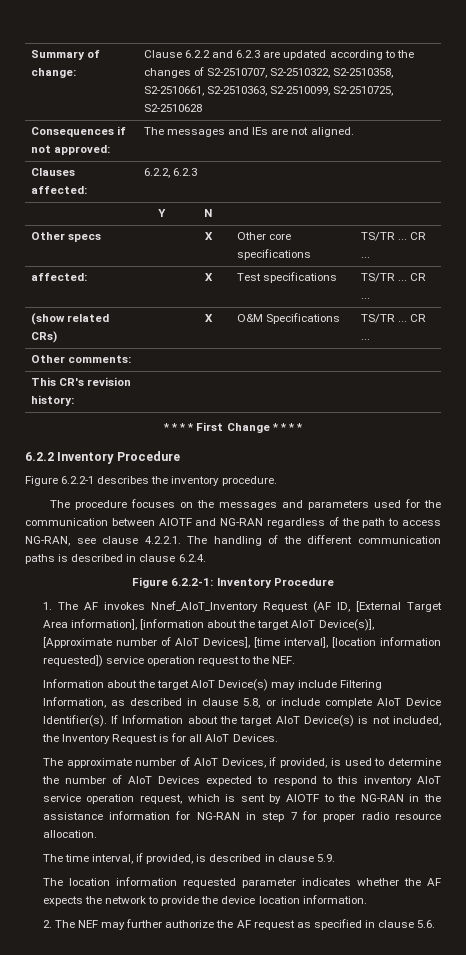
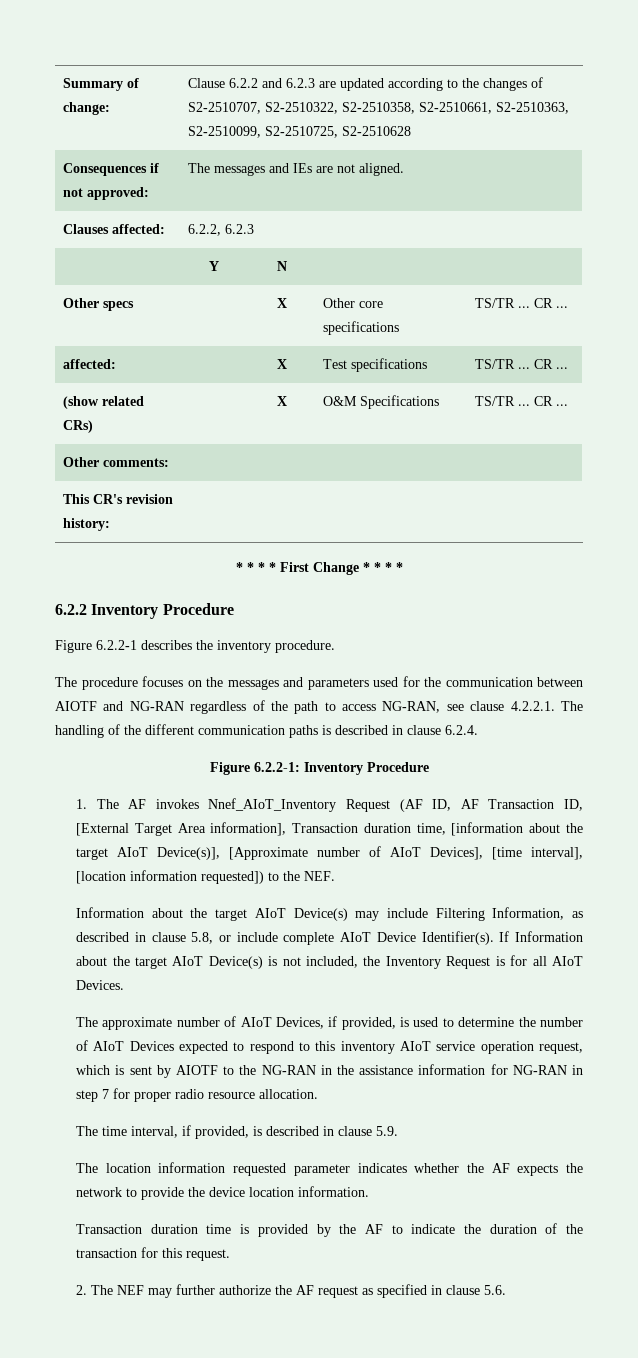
- 1. The AF invokes Nnef_AIoT_Inventory Request (AF ID, [External Target Area information], [information about the target AIoT Device(s)], [Approximate number of AIoT Devices], [time interval], [location information requested]) service operation request to the NEF.
+ 1. The AF invokes Nnef_AIoT_Inventory Request (AF ID, AF Transaction ID, [External Target Area information], Transaction duration time, [information about the target AIoT Device(s)], [Approximate number of AIoT Devices], [time interval], [location information requested]) to the NEF.
+ Transaction duration time is provided by the AF to indicate the duration of the transaction for this request.

